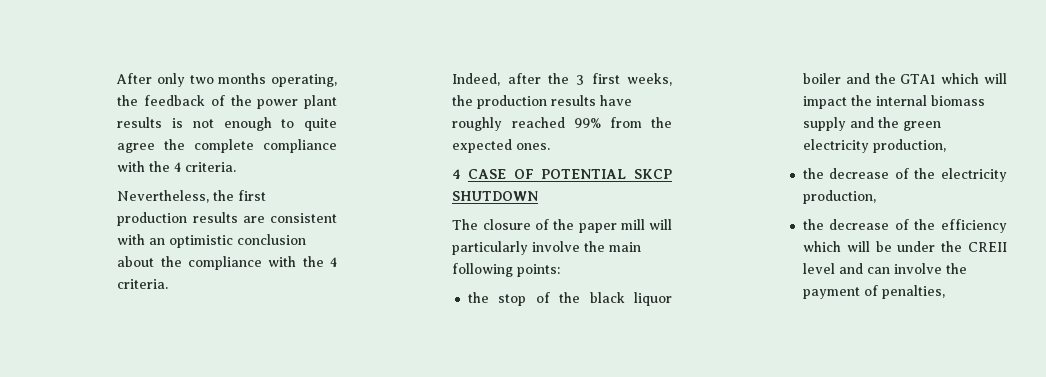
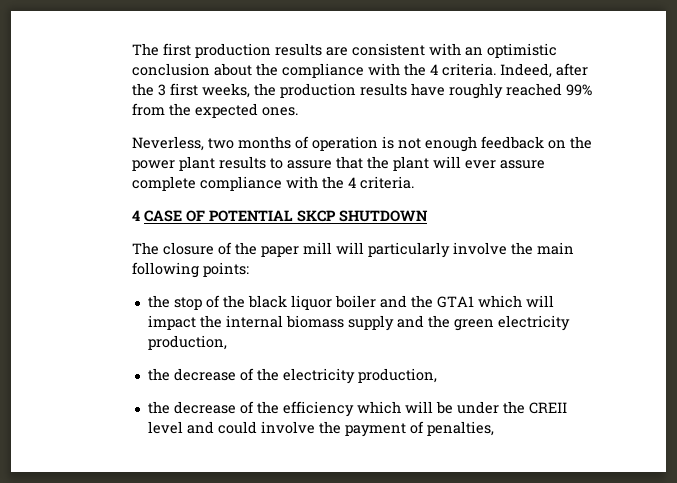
- After only two months operating, the feedback of the power plant results is not enough to quite agree the complete compliance with the 4 criteria.
- Nevertheless, the first production results are consistent with an optimistic conclusion about the compliance with the 4 criteria.
- Indeed, after the 3 first weeks, the production results have roughly reached 99% from the expected ones.
+ The first production results are consistent with an optimistic conclusion about the compliance with the 4 criteria. Indeed, after the 3 first weeks, the production results have roughly reached 99% from the expected ones.
+ Neverless, two months of operation is not enough feedback on the power plant results to assure that the plant will ever assure complete compliance with the 4 criteria.
- the decrease of the efficiency which will be under the CREII level and can involve the payment of penalties,
+ the decrease of the efficiency which will be under the CREII level and could involve the payment of penalties,

